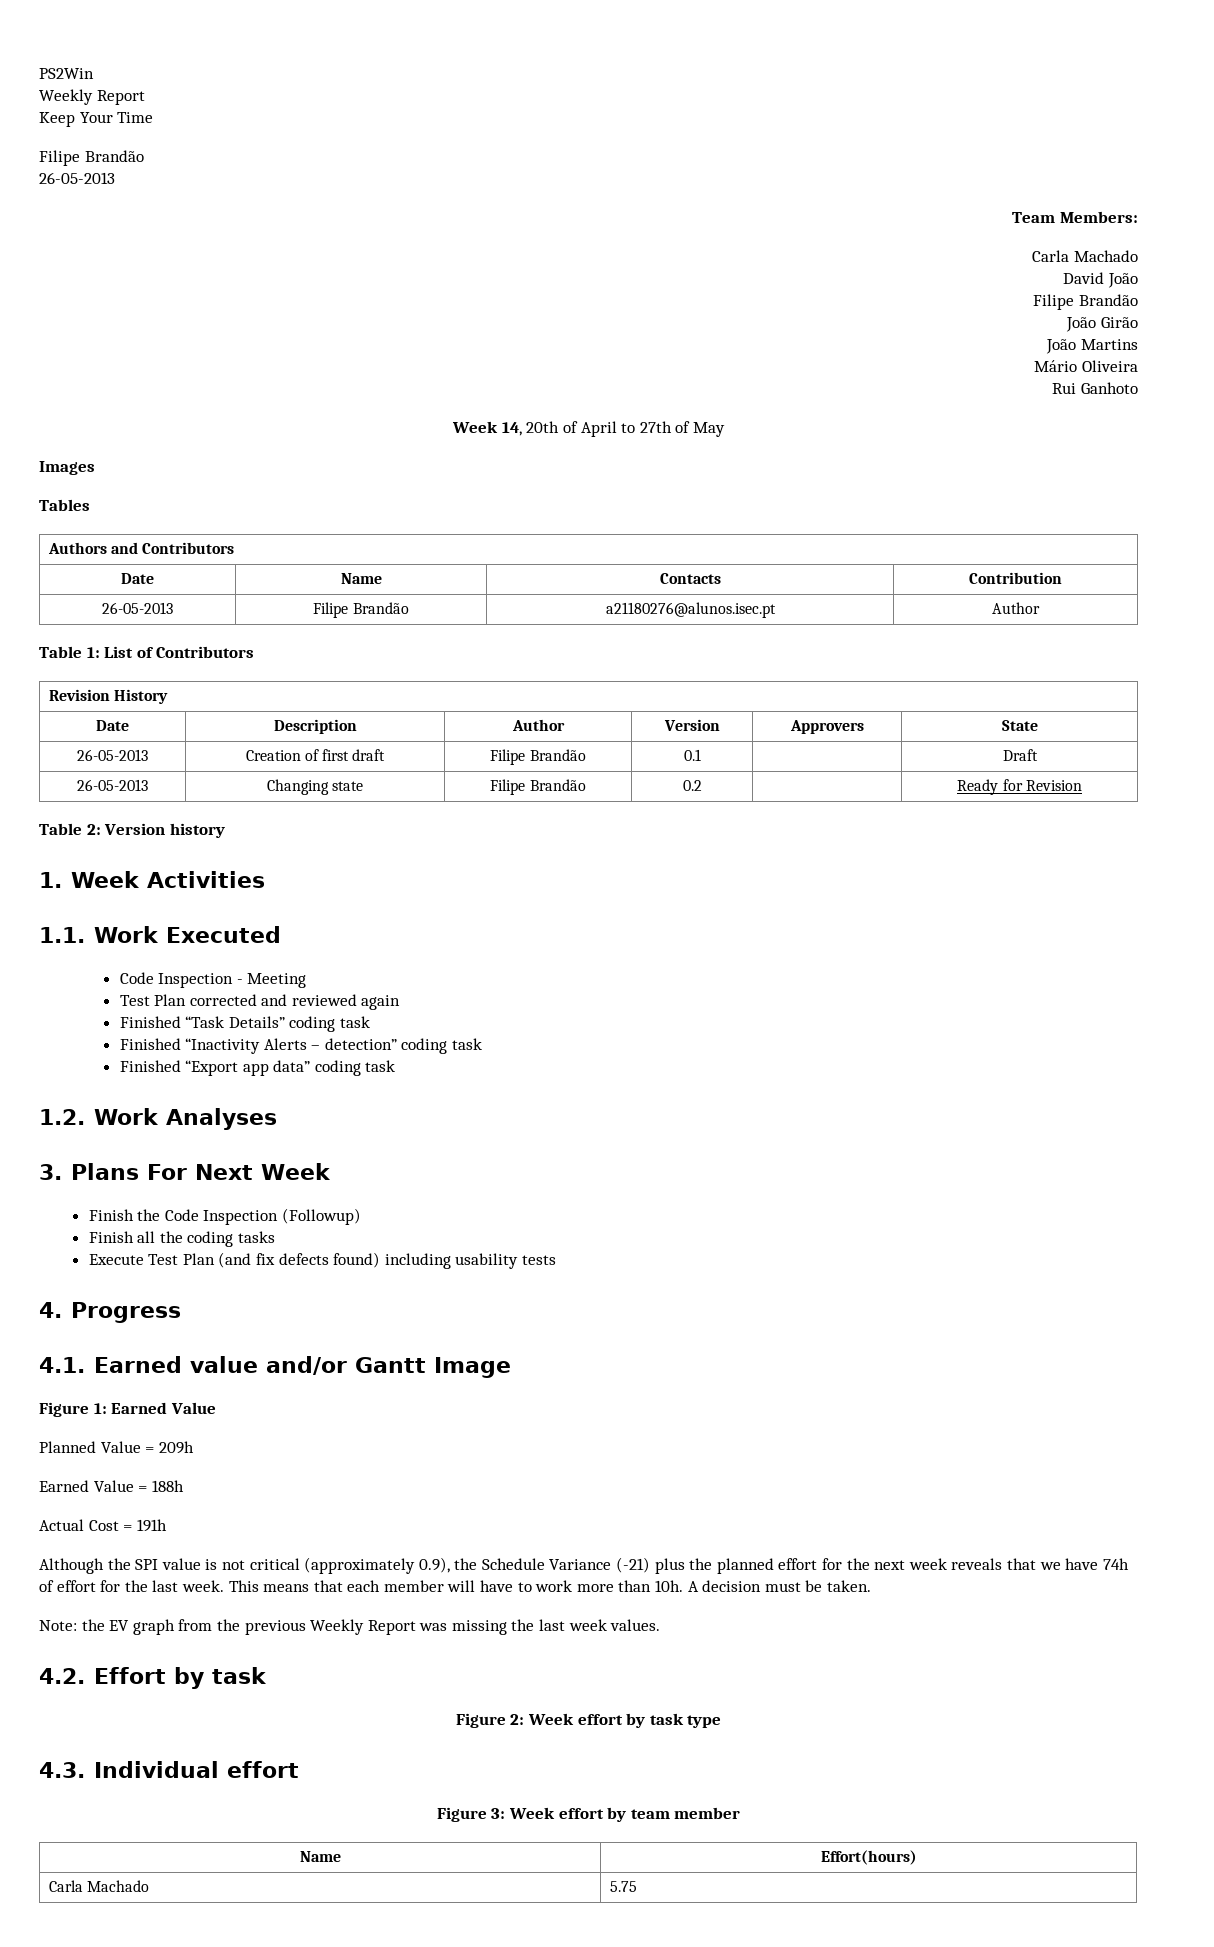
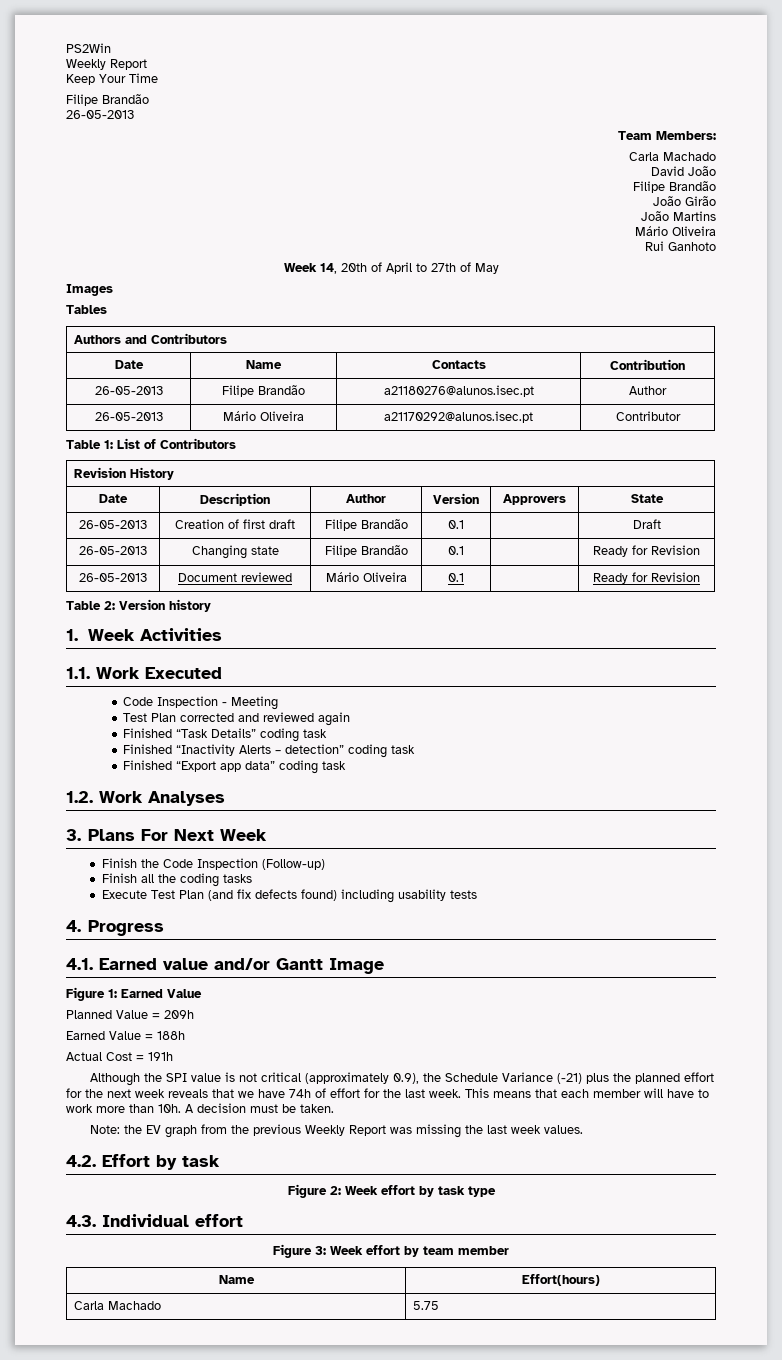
+ 26-05-2013 | Mário Oliveira | a21170292@alunos.isec.pt | Contributor
- 26-05-2013 | Changing state | Filipe Brandão | 0.2 | | Ready for Revision
+ 26-05-2013 | Changing state | Filipe Brandão | 0.1 | | Ready for Revision
+ 26-05-2013 | Document reviewed | Mário Oliveira | 0.1 | | Ready for Revision
- Finish the Code Inspection (Followup)
+ Finish the Code Inspection (Follow-up)

